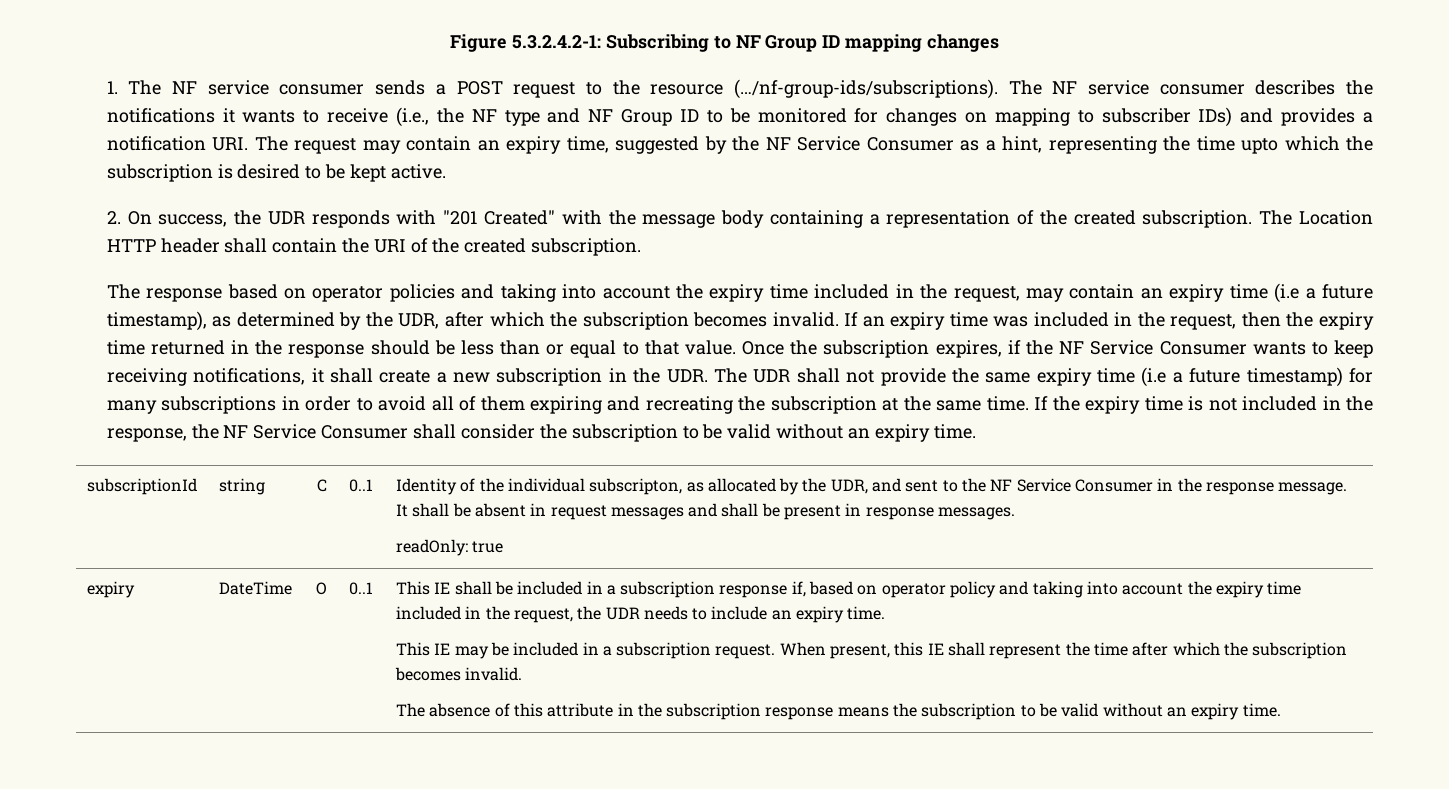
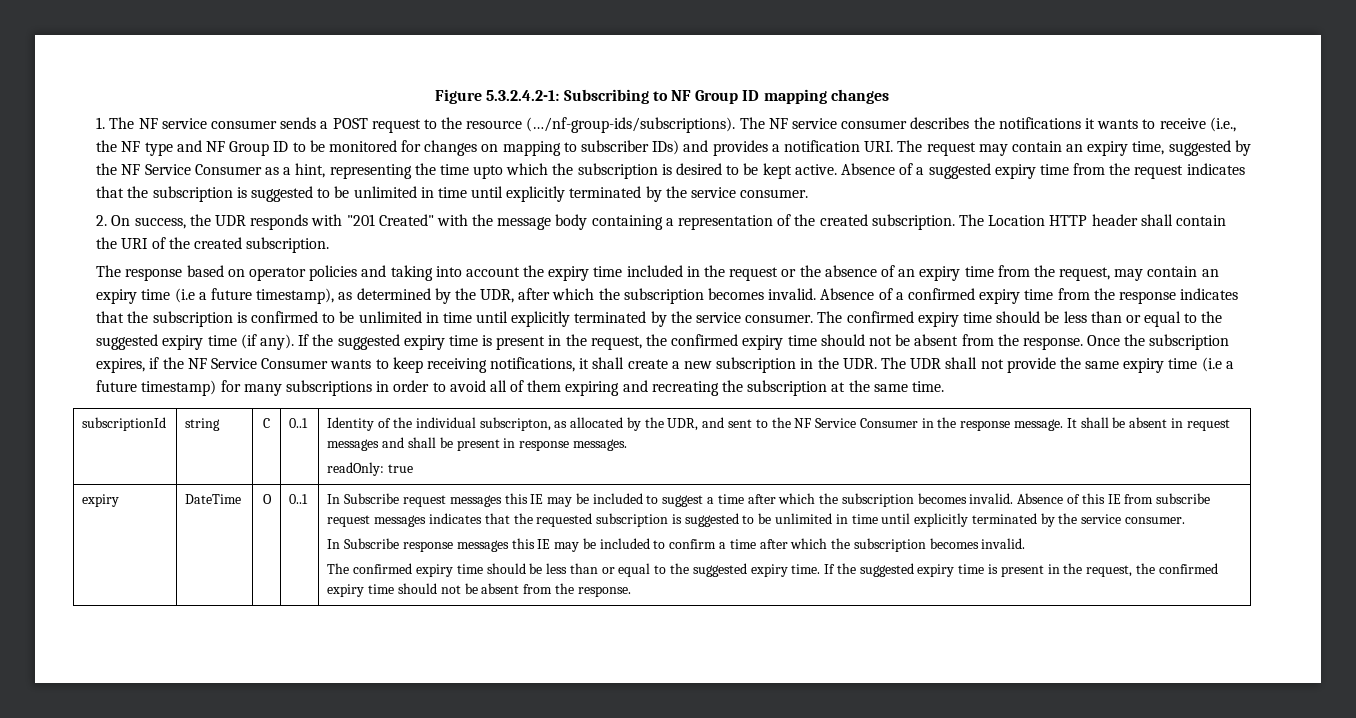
+ Absence of a suggested expiry time from the request indicates that the subscription is suggested to be unlimited in time until explicitly terminated by the service consumer.
- The response based on operator policies and taking into account the expiry time included in the request, may contain an expiry time (i.e a future timestamp), as determined by the UDR, after which the subscription becomes invalid.
+ The response based on operator policies and taking into account the expiry time included in the request or the absence of an expiry time from the request, may contain an expiry time (i.e a future timestamp), as determined by the UDR, after which the subscription becomes invalid.
- If an expiry time was included in the request, then the expiry time returned in the response should be less than or equal to that value.
+ Absence of a confirmed expiry time from the response indicates that the subscription is confirmed to be unlimited in time until explicitly terminated by the service consumer. The confirmed expiry time should be less than or equal to the suggested expiry time (if any). If the suggested expiry time is present in the request, the confirmed expiry time should not be absent from the response.
- If the expiry time is not included in the response, the NF Service Consumer shall consider the subscription to be valid without an expiry time.
- This IE shall be included in a subscription response if, based on operator policy and taking into account the expiry time included in the request, the UDR needs to include an expiry time.
- This IE may be included in a subscription request. When present, this IE shall represent the time after which the subscription becomes invalid.
+ In Subscribe request messages this IE may be included to suggest a time after which the subscription becomes invalid. Absence of this IE from subscribe request messages indicates that the requested subscription is suggested to be unlimited in time until explicitly terminated by the service consumer.
+ In Subscribe response messages this IE may be included to confirm a time after which the subscription becomes invalid.
- The absence of this attribute in the subscription response means the subscription to be valid without an expiry time.
+ The confirmed expiry time should be less than or equal to the suggested expiry time. If the suggested expiry time is present in the request, the confirmed expiry time should not be absent from the response.

